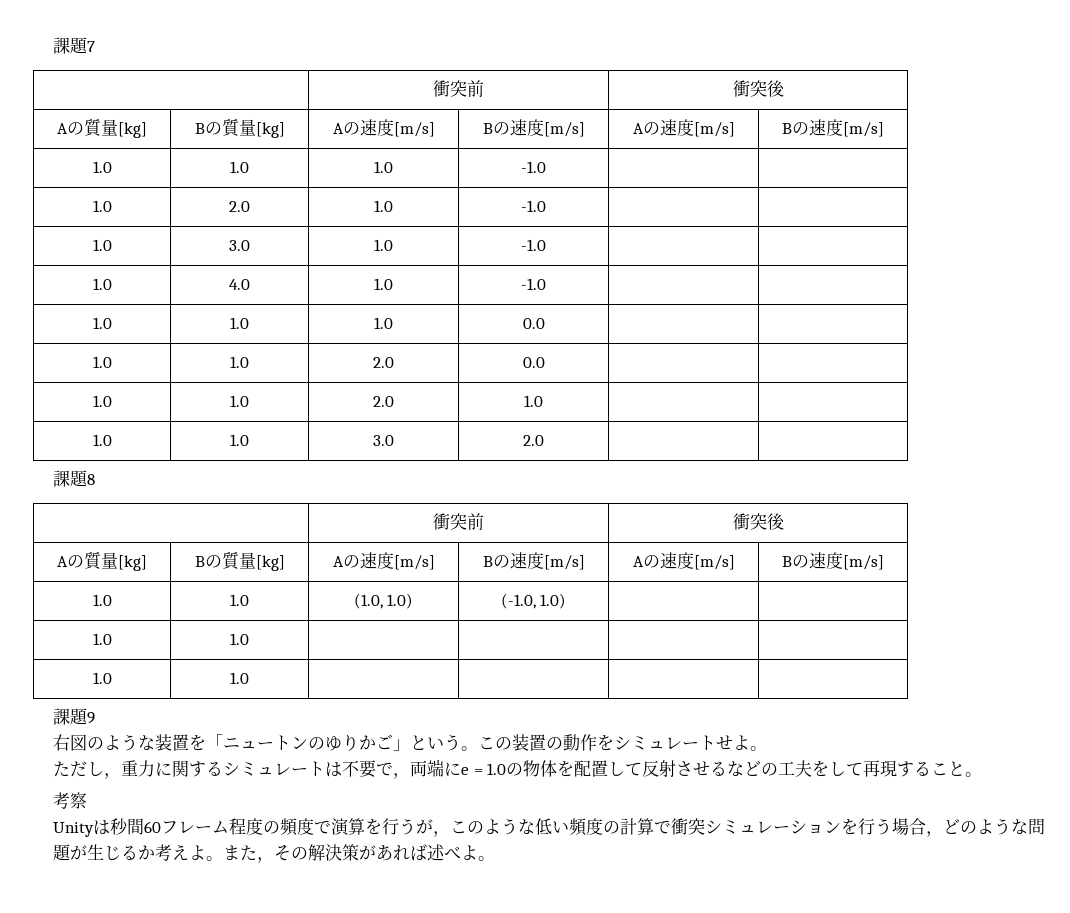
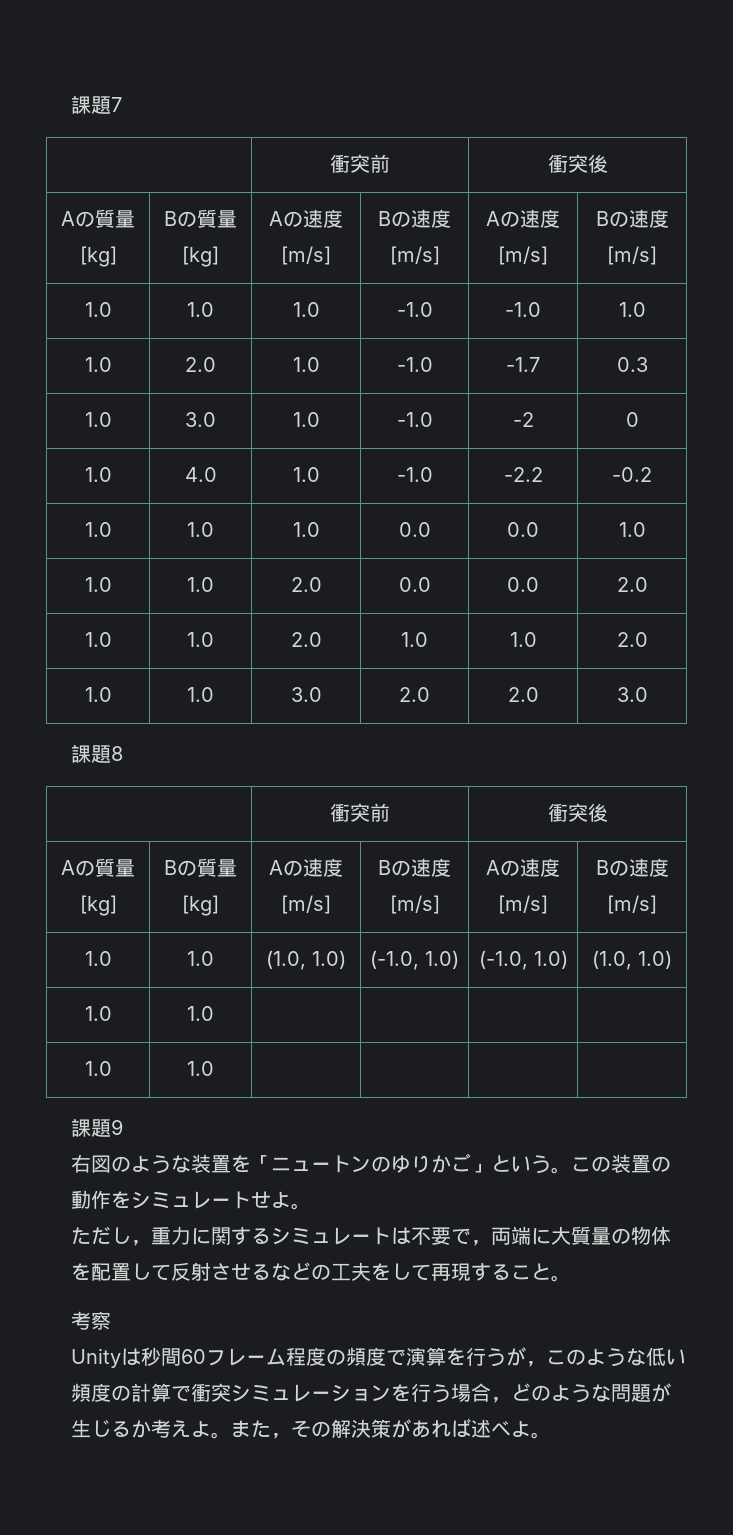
- 1.0 | 1.0 | 1.0 | -1.0 | |
+ 1.0 | 1.0 | 1.0 | -1.0 | -1.0 | 1.0
- 1.0 | 2.0 | 1.0 | -1.0 | |
+ 1.0 | 2.0 | 1.0 | -1.0 | -1.7 | 0.3
- 1.0 | 3.0 | 1.0 | -1.0 | |
+ 1.0 | 3.0 | 1.0 | -1.0 | -2 | 0
- 1.0 | 4.0 | 1.0 | -1.0 | |
+ 1.0 | 4.0 | 1.0 | -1.0 | -2.2 | -0.2
- 1.0 | 1.0 | 1.0 | 0.0 | |
+ 1.0 | 1.0 | 1.0 | 0.0 | 0.0 | 1.0
- 1.0 | 1.0 | 2.0 | 0.0 | |
+ 1.0 | 1.0 | 2.0 | 0.0 | 0.0 | 2.0
- 1.0 | 1.0 | 2.0 | 1.0 | |
+ 1.0 | 1.0 | 2.0 | 1.0 | 1.0 | 2.0
- 1.0 | 1.0 | 3.0 | 2.0 | |
+ 1.0 | 1.0 | 3.0 | 2.0 | 2.0 | 3.0
- 1.0 | 1.0 | (1.0, 1.0) | (-1.0, 1.0) | |
+ 1.0 | 1.0 | (1.0, 1.0) | (-1.0, 1.0) | (-1.0, 1.0) | (1.0, 1.0)
- ただし，重力に関するシミュレートは不要で，両端にe = 1.0の物体を配置して反射させるなどの工夫をして再現すること。
+ ただし，重力に関するシミュレートは不要で，両端に大質量の物体を配置して反射させるなどの工夫をして再現すること。

